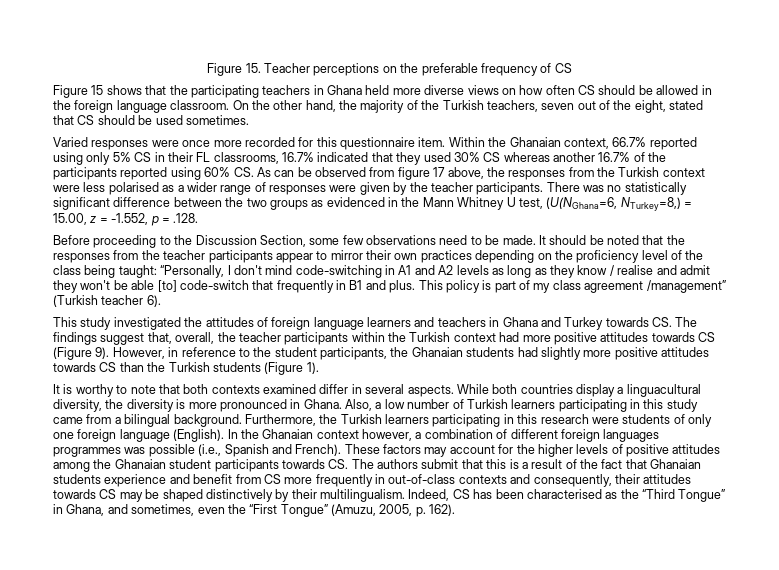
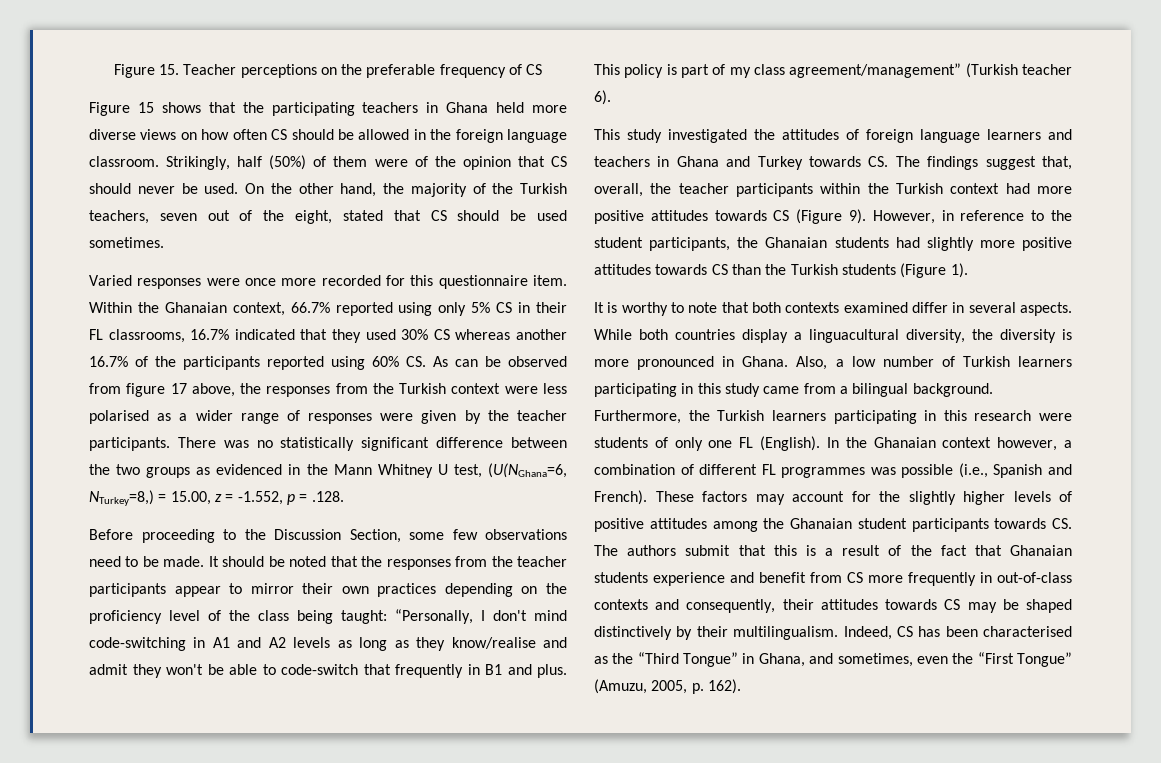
+ Strikingly, half (50%) of them were of the opinion that CS should never be used.
- It should be noted that the responses from the teacher participants appear to mirror their own practices depending on the proficiency level of the class being taught: “Personally, I don't mind code-switching in A1 and A2 levels as long as they know / realise and admit they won't be able [to] code-switch that frequently in B1 and plus.
+ It should be noted that the responses from the teacher participants appear to mirror their own practices depending on the proficiency level of the class being taught: “Personally, I don't mind code-switching in A1 and A2 levels as long as they know/realise and admit they won't be able to code-switch that frequently in B1 and plus.
- This policy is part of my class agreement /management” (Turkish teacher 6).
+ This policy is part of my class agreement/management” (Turkish teacher 6).
- Furthermore, the Turkish learners participating in this research were students of only one foreign language (English).
+ Furthermore, the Turkish learners participating in this research were students of only one FL (English).
- In the Ghanaian context however, a combination of different foreign languages programmes was possible (i.e., Spanish and French).
+ In the Ghanaian context however, a combination of different FL programmes was possible (i.e., Spanish and French).
- These factors may account for the higher levels of positive attitudes among the Ghanaian student participants towards CS. The authors submit that this is a result of the fact that Ghanaian students experience and benefit from CS more frequently in out-of-class contexts and consequently, their attitudes towards CS may be shaped distinctively by their multilingualism.
+ These factors may account for the slightly higher levels of positive attitudes among the Ghanaian student participants towards CS. The authors submit that this is a result of the fact that Ghanaian students experience and benefit from CS more frequently in out-of-class contexts and consequently, their attitudes towards CS may be shaped distinctively by their multilingualism.

